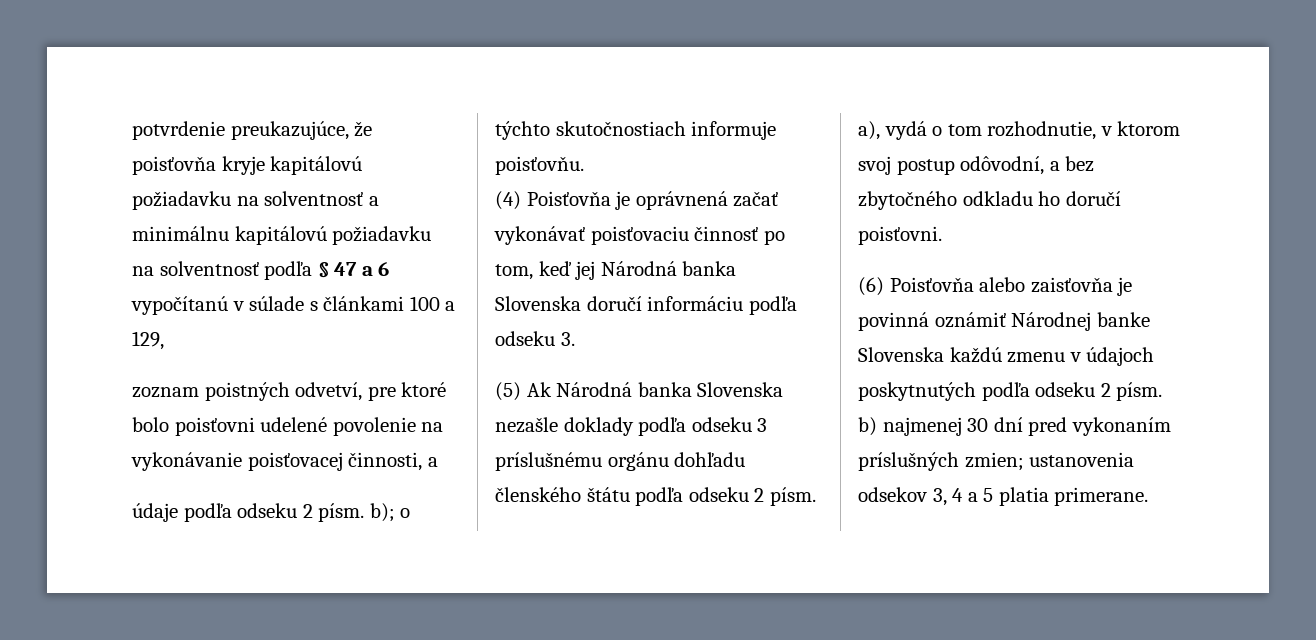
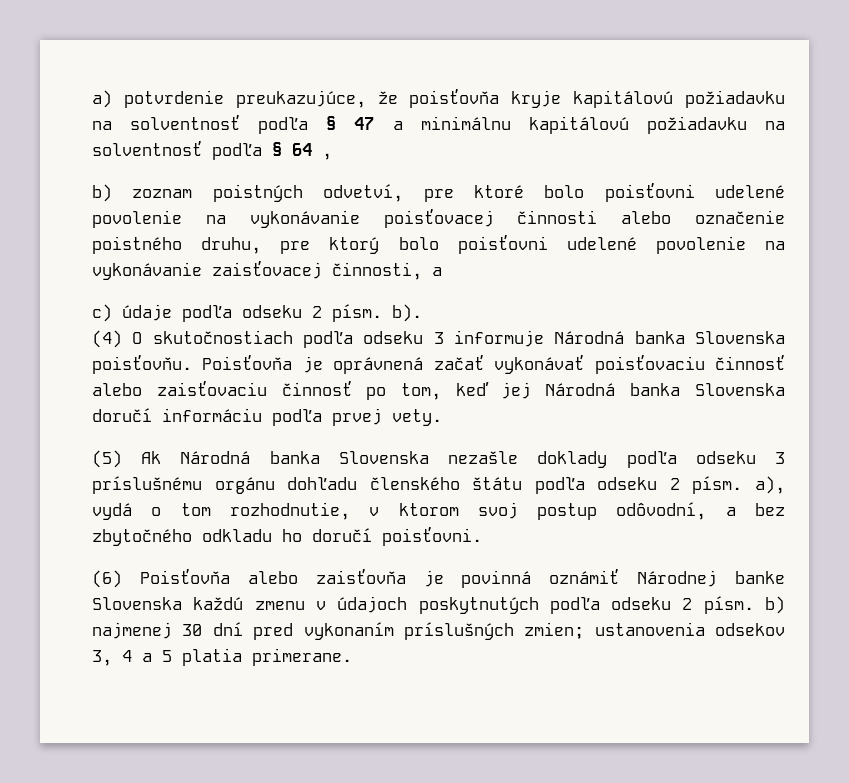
- potvrdenie preukazujúce, že poisťovňa kryje kapitálovú požiadavku na solventnosť a minimálnu kapitálovú požiadavku na solventnosť podľa § 47 a 6 vypočítanú v súlade s článkami 100 a 129,
- zoznam poistných odvetví, pre ktoré bolo poisťovni udelené povolenie na vykonávanie poisťovacej činnosti, a
+ a) potvrdenie preukazujúce, že poisťovňa kryje kapitálovú požiadavku na solventnosť podľa § 47 a minimálnu kapitálovú požiadavku na solventnosť podľa § 64 ,
+ b) zoznam poistných odvetví, pre ktoré bolo poisťovni udelené povolenie na vykonávanie poisťovacej činnosti alebo označenie poistného druhu, pre ktorý bolo poisťovni udelené povolenie na vykonávanie zaisťovacej činnosti, a
- údaje podľa odseku 2 písm. b); o týchto skutočnostiach informuje poisťovňu.
- (4) Poisťovňa je oprávnená začať vykonávať poisťovaciu činnosť po tom, keď jej Národná banka Slovenska doručí informáciu podľa odseku 3.
+ c) údaje podľa odseku 2 písm. b).
+ (4) O skutočnostiach podľa odseku 3 informuje Národná banka Slovenska poisťovňu. Poisťovňa je oprávnená začať vykonávať poisťovaciu činnosť alebo zaisťovaciu činnosť po tom, keď jej Národná banka Slovenska doručí informáciu podľa prvej vety.

